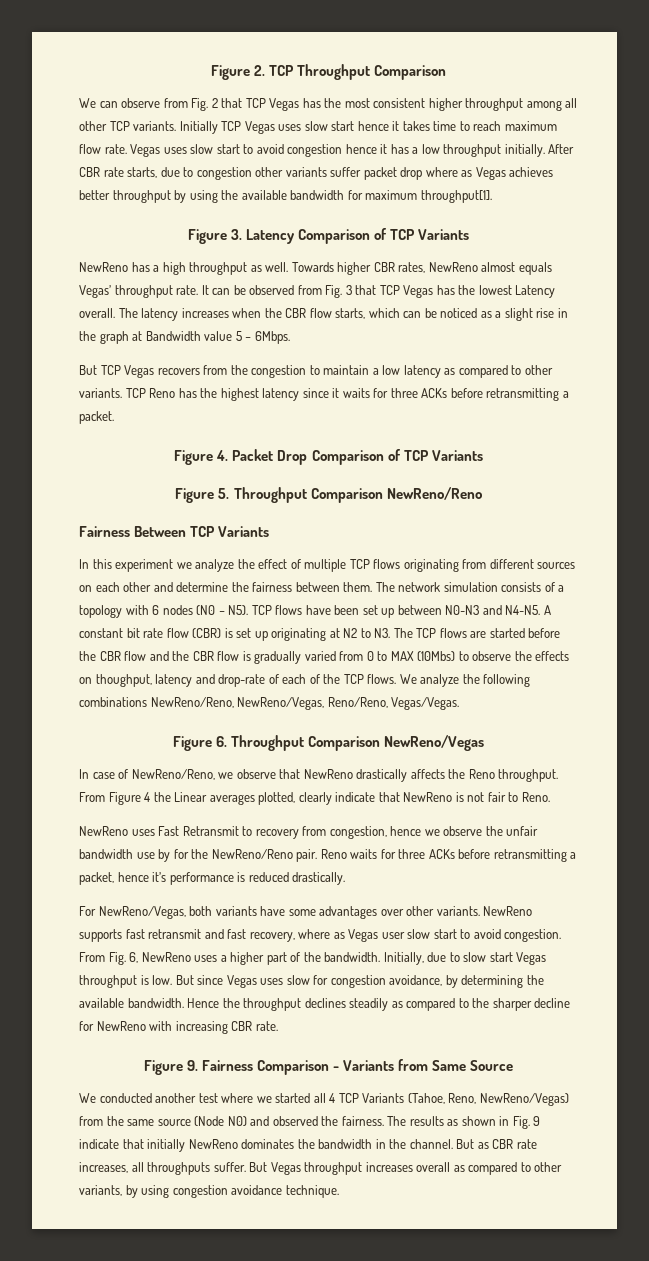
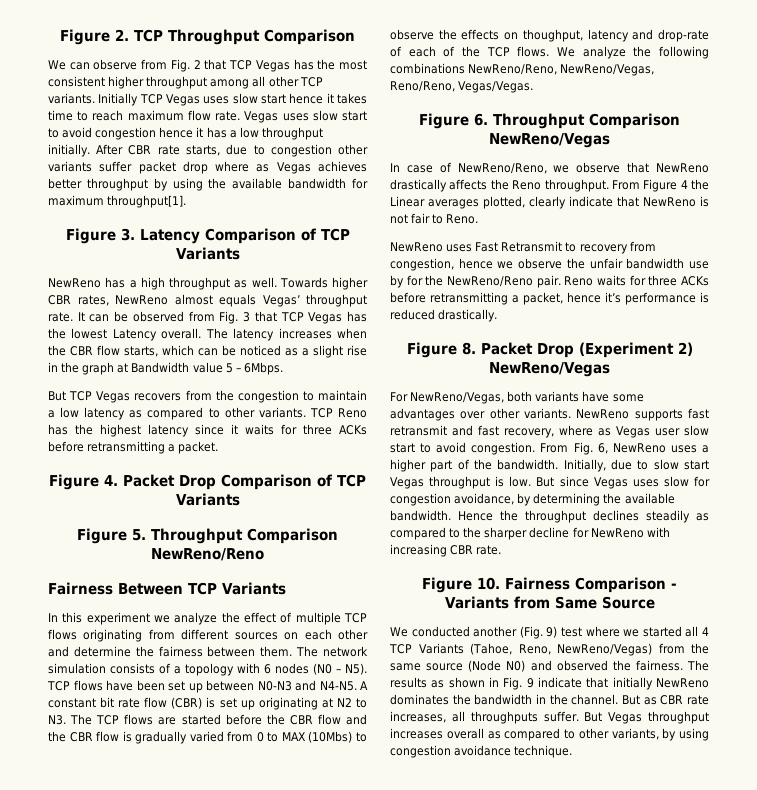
+ Figure 8. Packet Drop (Experiment 2) NewReno/Vegas
- Figure 9. Fairness Comparison - Variants from Same Source
+ Figure 10. Fairness Comparison - Variants from Same Source
- We conducted another test where we started all 4 TCP Variants (Tahoe, Reno, NewReno/Vegas) from the same source (Node N0) and observed the fairness.
+ We conducted another (Fig. 9) test where we started all 4 TCP Variants (Tahoe, Reno, NewReno/Vegas) from the same source (Node N0) and observed the fairness.

